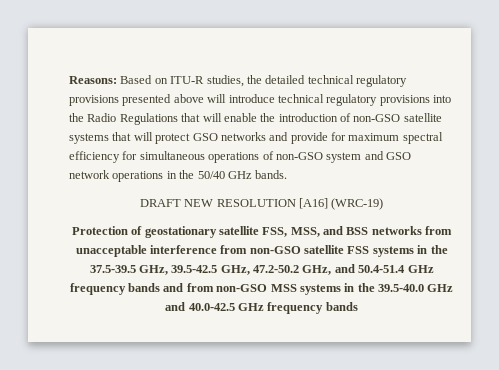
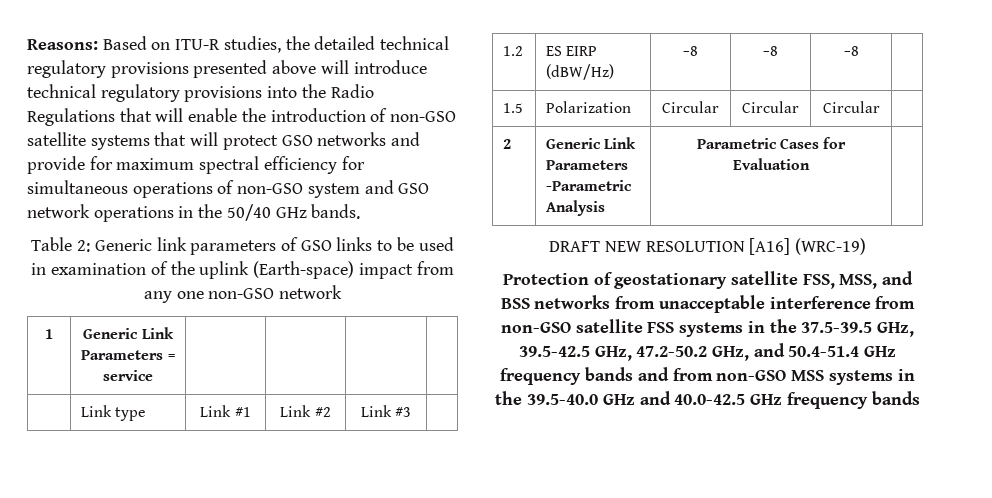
+ Table 2: Generic link parameters of GSO links to be used in examination of the uplink (Earth-space) impact from any one non-GSO network
+ 1 | Generic Link Parameters = service | | | |
+ | Link type | Link #1 | Link #2 | Link #3 |
+ 1.2 | ES EIRP (dBW/Hz) | −8 | −8 | −8 |
+ 1.5 | Polarization | Circular | Circular | Circular |
+ 2 | Generic Link Parameters -Parametric Analysis | Parametric Cases for Evaluation |

